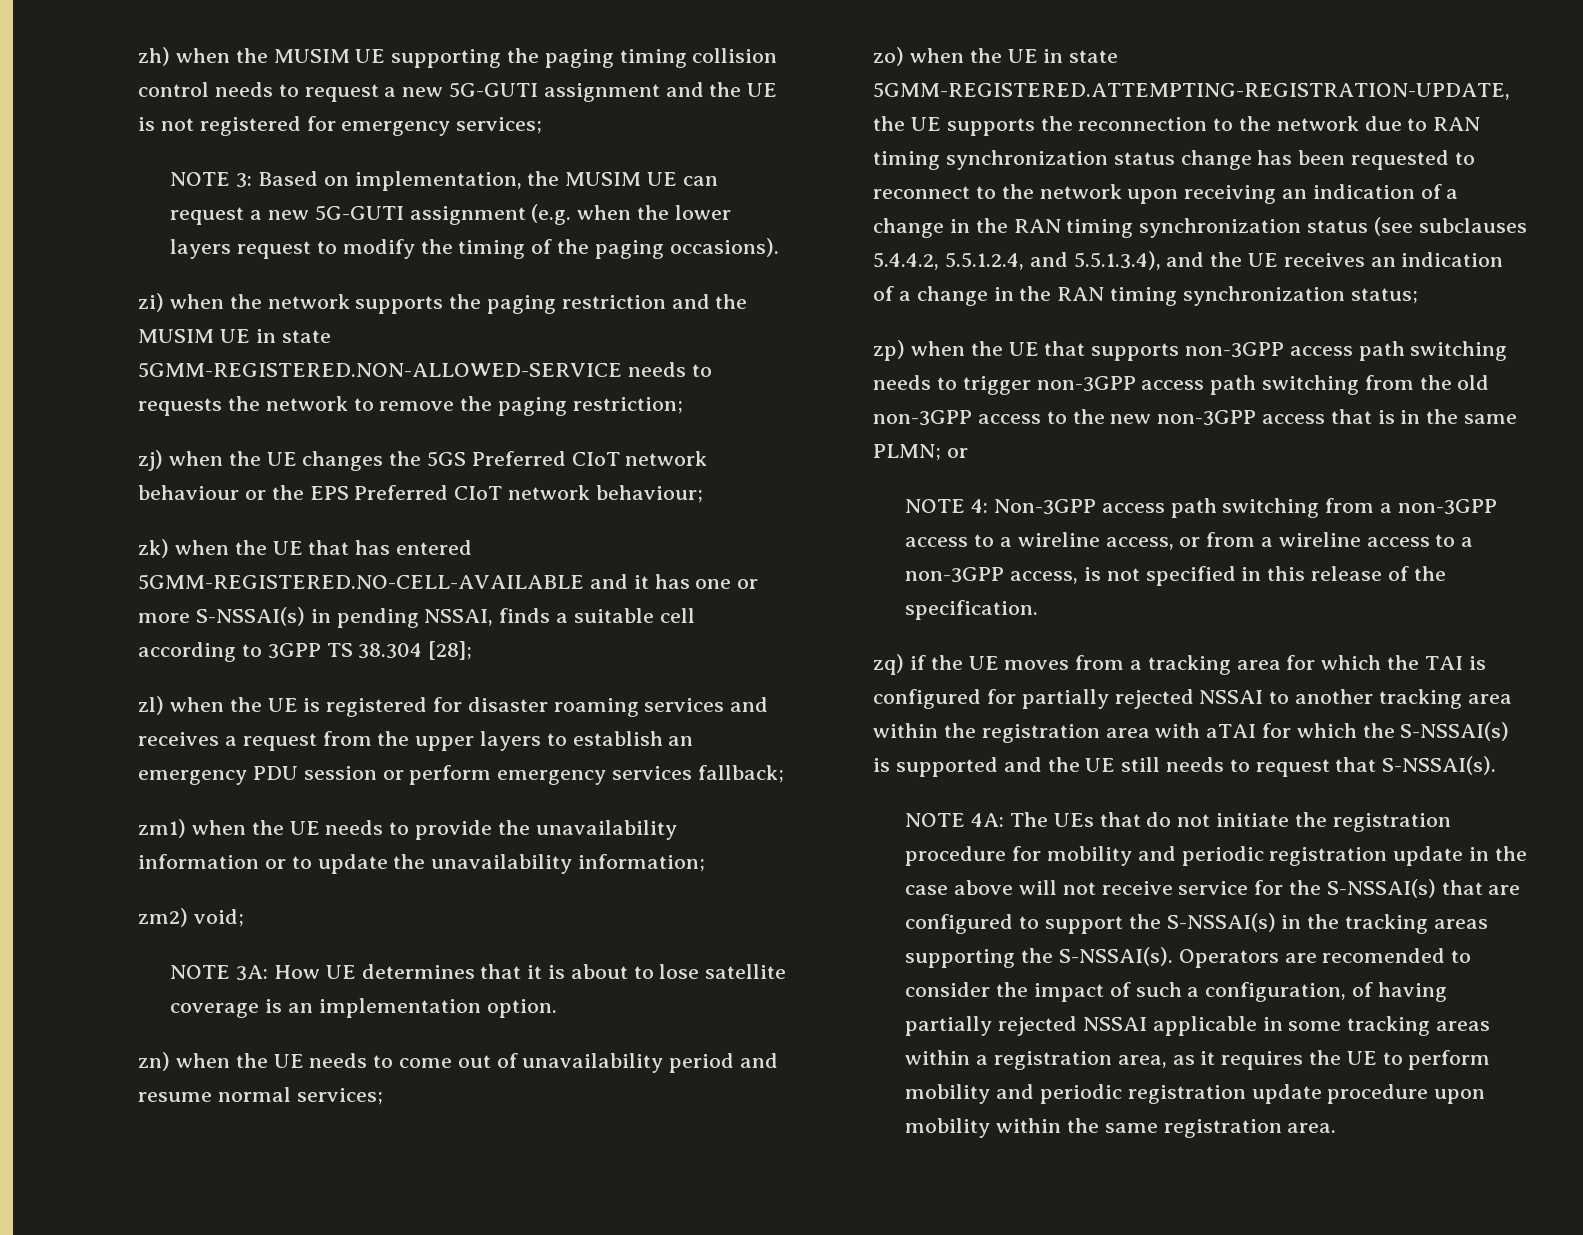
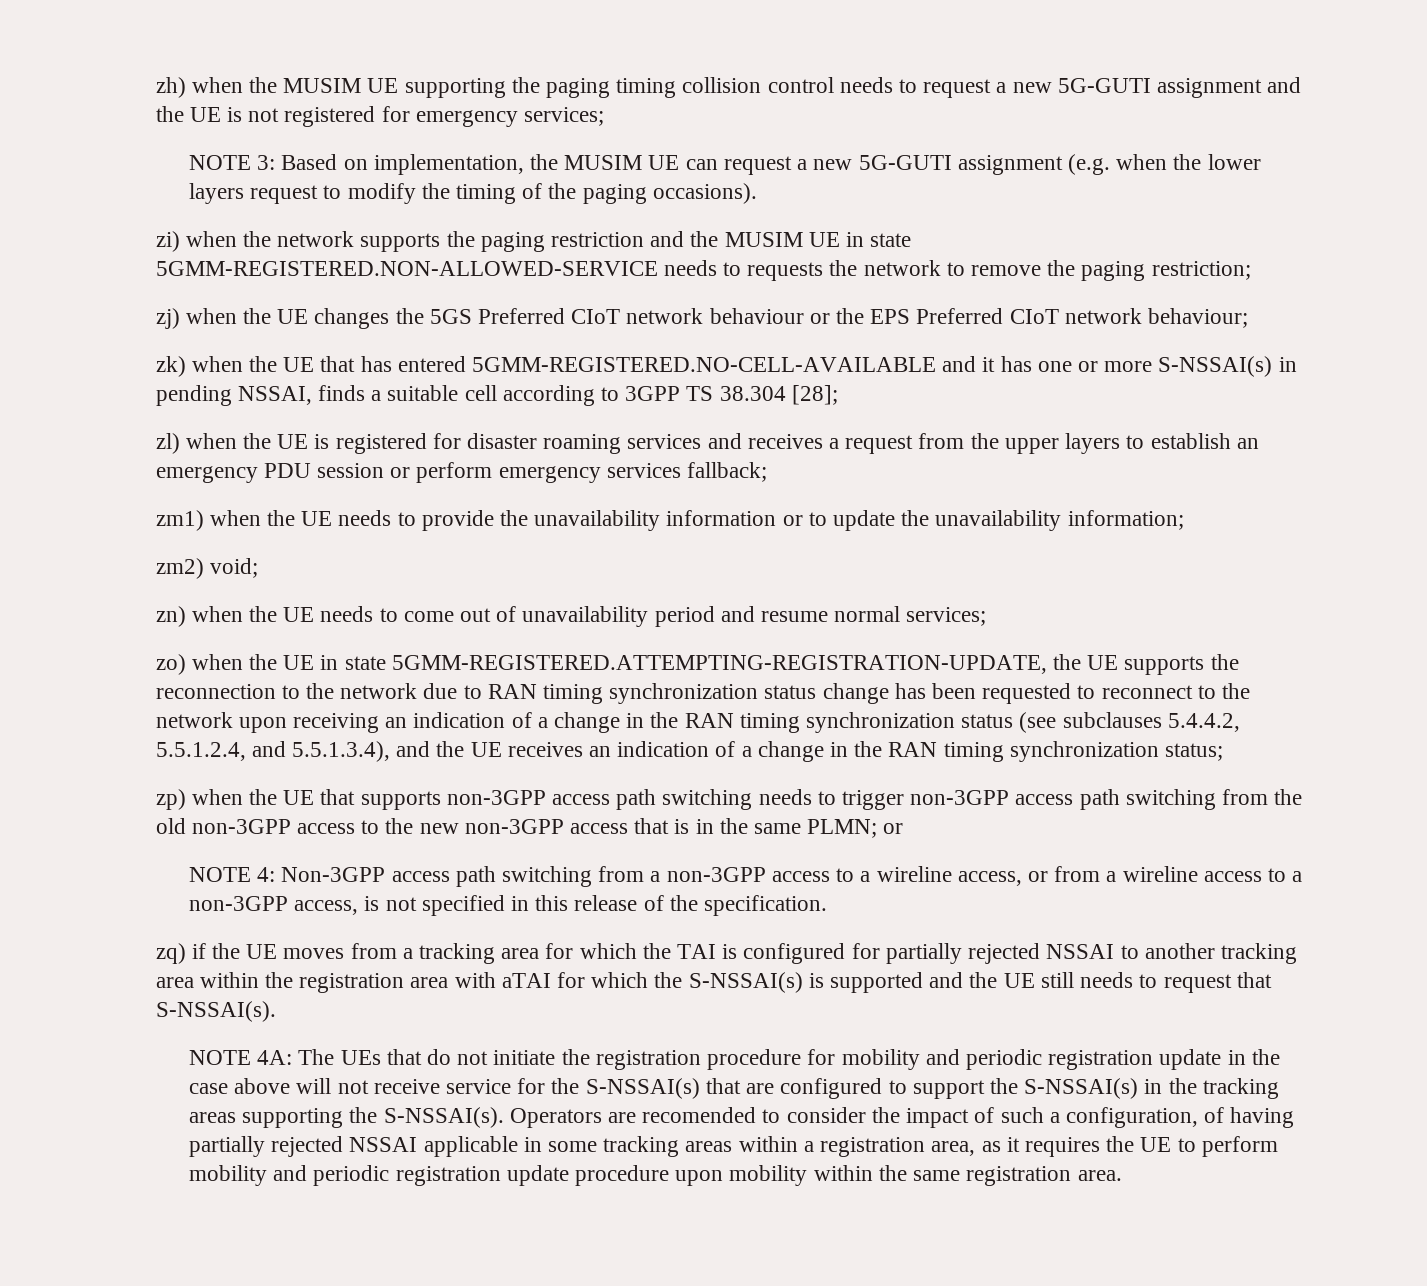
- NOTE 3A: How UE determines that it is about to lose satellite coverage is an implementation option.

